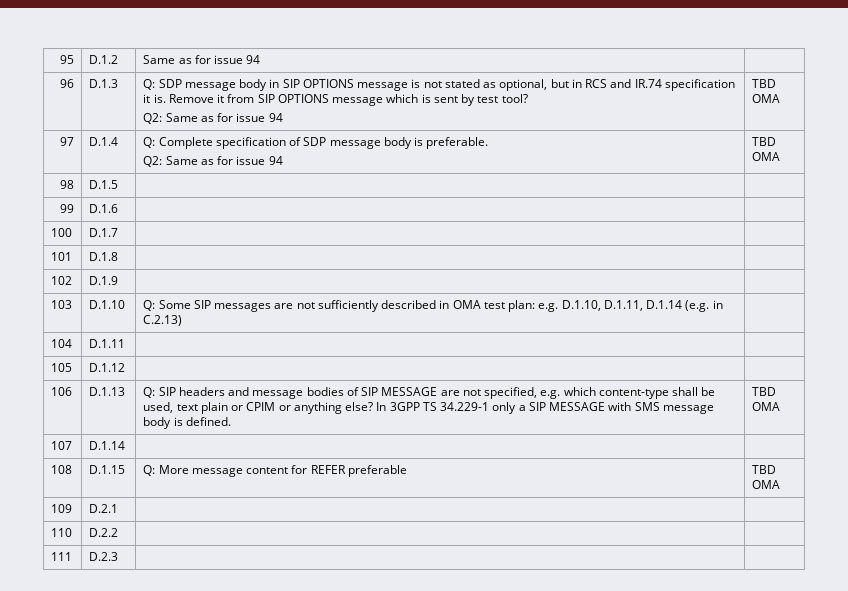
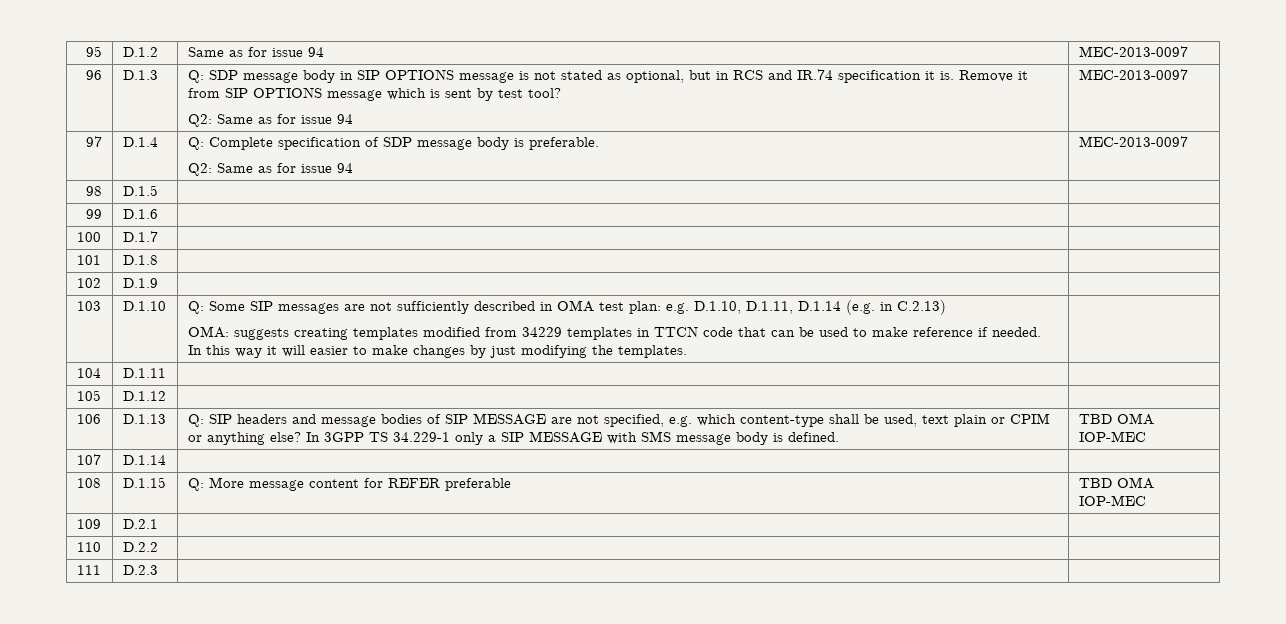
- 95 | D.1.2 | Same as for issue 94 |
+ 95 | D.1.2 | Same as for issue 94 | MEC-2013-0097
  Remove it from SIP OPTIONS message which is sent by test tool?
- Q2: Same as for issue 94 | TBD OMA
+ Q2: Same as for issue 94 | MEC-2013-0097
  97 | D.1.4 | Q: Complete specification of SDP message body is preferable.
- Q2: Same as for issue 94 | TBD OMA
+ Q2: Same as for issue 94 | MEC-2013-0097
+ OMA: suggests creating templates modified from 34229 templates in TTCN code that can be used to make reference if needed. In this way it will easier to make changes by just modifying the templates.
- In 3GPP TS 34.229-1 only a SIP MESSAGE with SMS message body is defined. | TBD OMA
+ In 3GPP TS 34.229-1 only a SIP MESSAGE with SMS message body is defined. | TBD OMA IOP-MEC
- 108 | D.1.15 | Q: More message content for REFER preferable | TBD OMA
+ 108 | D.1.15 | Q: More message content for REFER preferable | TBD OMA IOP-MEC

